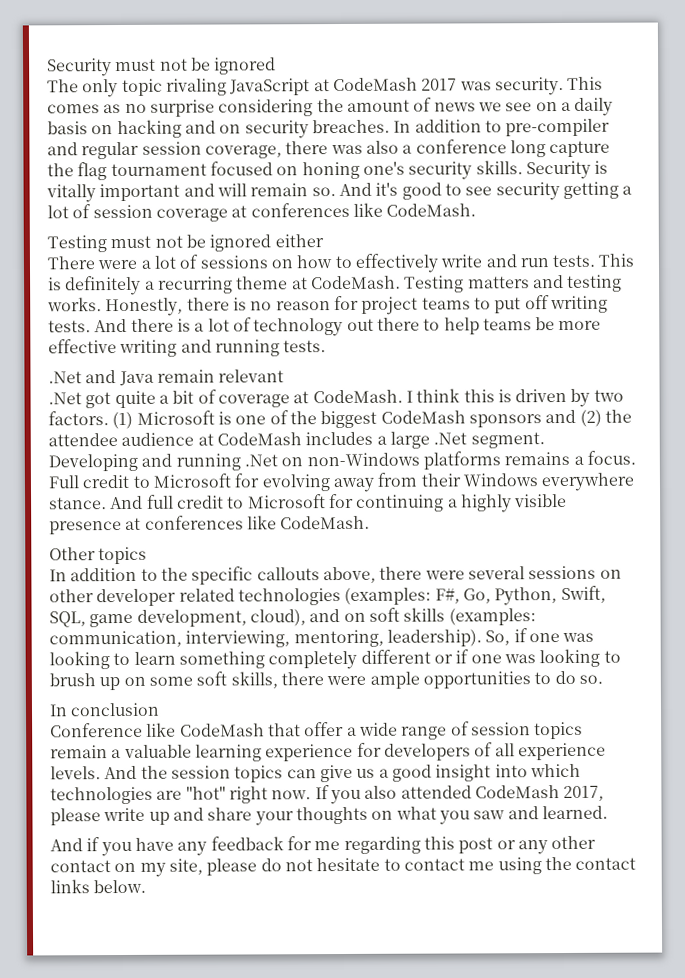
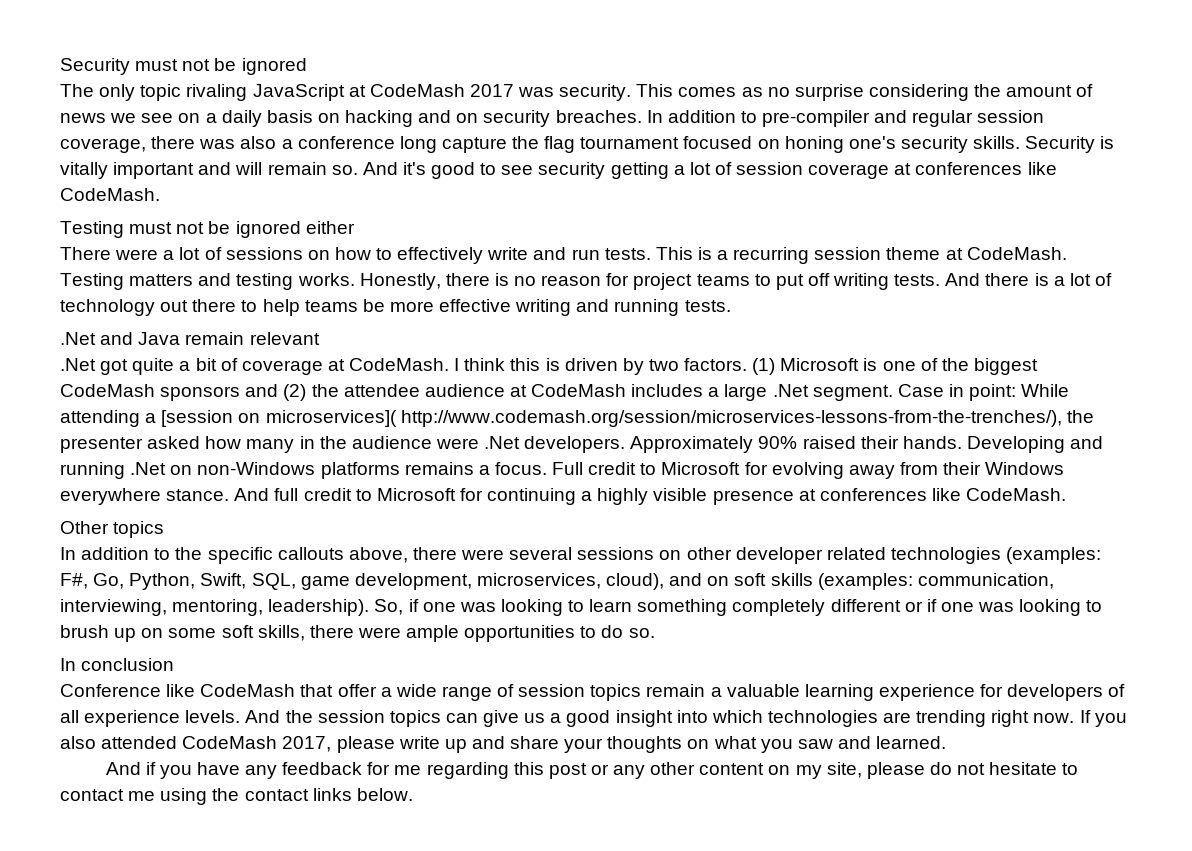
- This is definitely a recurring theme at CodeMash.
+ This is a recurring session theme at CodeMash.
+ Case in point: While attending a [session on microservices]( http://www.codemash.org/session/microservices-lessons-from-the-trenches/), the presenter asked how many in the audience were .Net developers. Approximately 90% raised their hands.
- In addition to the specific callouts above, there were several sessions on other developer related technologies (examples: F#, Go, Python, Swift, SQL, game development, cloud), and on soft skills (examples: communication, interviewing, mentoring, leadership).
+ In addition to the specific callouts above, there were several sessions on other developer related technologies (examples: F#, Go, Python, Swift, SQL, game development, microservices, cloud), and on soft skills (examples: communication, interviewing, mentoring, leadership).
- And the session topics can give us a good insight into which technologies are "hot" right now.
+ And the session topics can give us a good insight into which technologies are trending right now.
- And if you have any feedback for me regarding this post or any other contact on my site, please do not hesitate to contact me using the contact links below.
+ And if you have any feedback for me regarding this post or any other content on my site, please do not hesitate to contact me using the contact links below.

